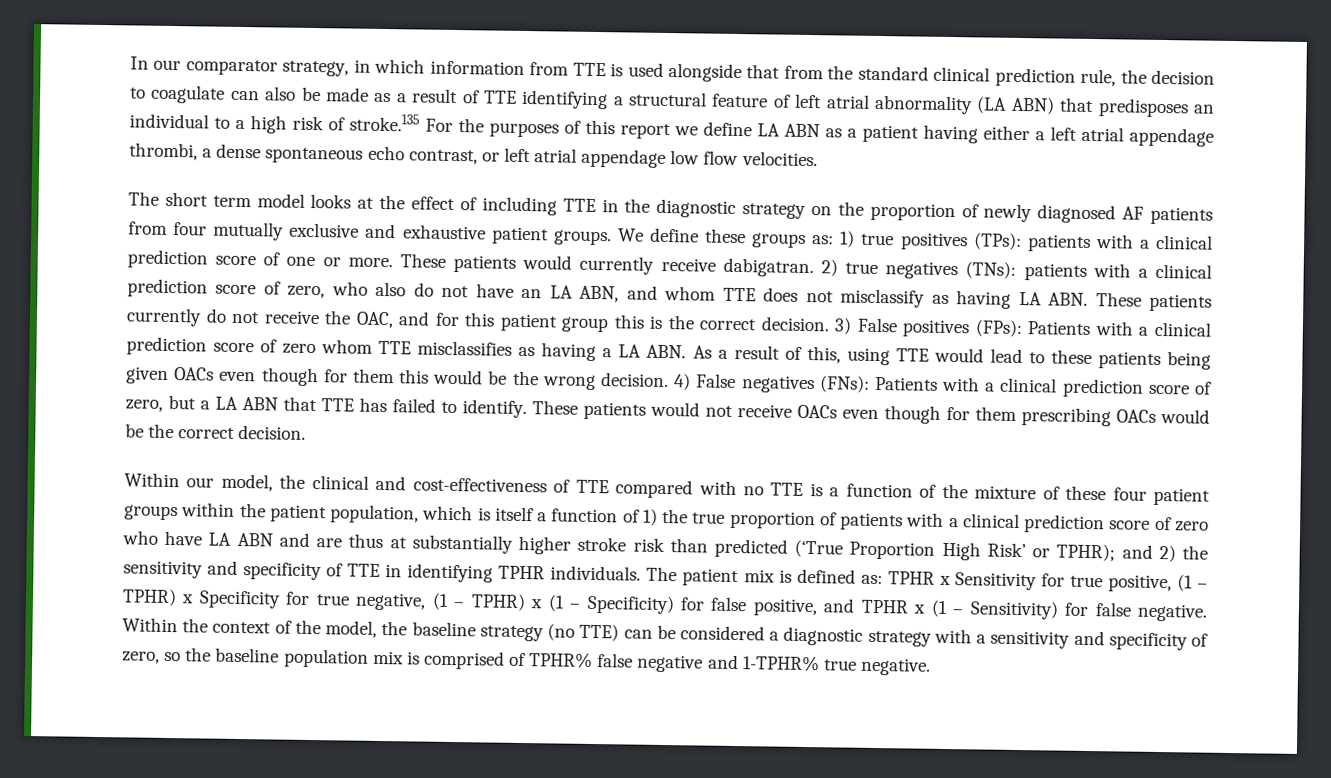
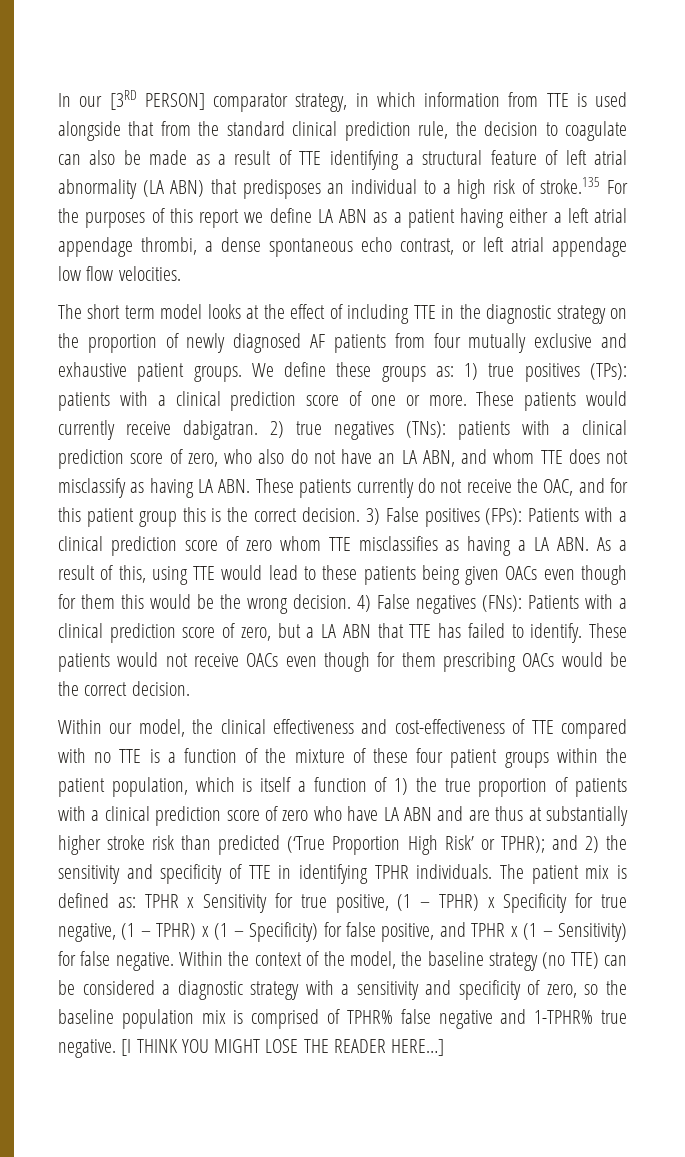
- In our comparator strategy, in which information from TTE is used alongside that from the standard clinical prediction rule, the decision to coagulate can also be made as a result of TTE identifying a structural feature of left atrial abnormality (LA ABN) that predisposes an individual to a high risk of stroke.135 For the purposes of this report we define LA ABN as a patient having either a left atrial appendage thrombi, a dense spontaneous echo contrast, or left atrial appendage low flow velocities.
+ In our [3RD PERSON] comparator strategy, in which information from TTE is used alongside that from the standard clinical prediction rule, the decision to coagulate can also be made as a result of TTE identifying a structural feature of left atrial abnormality (LA ABN) that predisposes an individual to a high risk of stroke.135 For the purposes of this report we define LA ABN as a patient having either a left atrial appendage thrombi, a dense spontaneous echo contrast, or left atrial appendage low flow velocities.
- Within our model, the clinical and cost-effectiveness of TTE compared with no TTE is a function of the mixture of these four patient groups within the patient population, which is itself a function of 1) the true proportion of patients with a clinical prediction score of zero who have LA ABN and are thus at substantially higher stroke risk than predicted (‘True Proportion High Risk’ or TPHR);
+ Within our model, the clinical effectiveness and cost-effectiveness of TTE compared with no TTE is a function of the mixture of these four patient groups within the patient population, which is itself a function of 1) the true proportion of patients with a clinical prediction score of zero who have LA ABN and are thus at substantially higher stroke risk than predicted (‘True Proportion High Risk’ or TPHR);
+ [I THINK YOU MIGHT LOSE THE READER HERE…]

